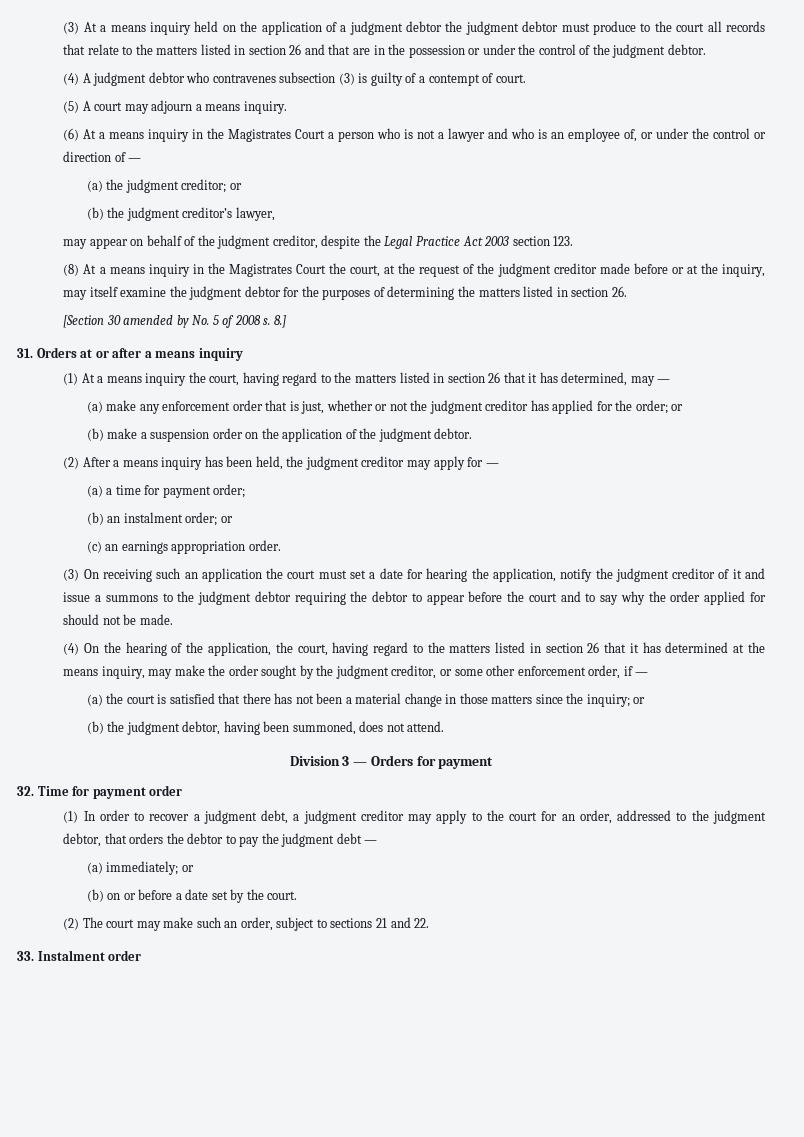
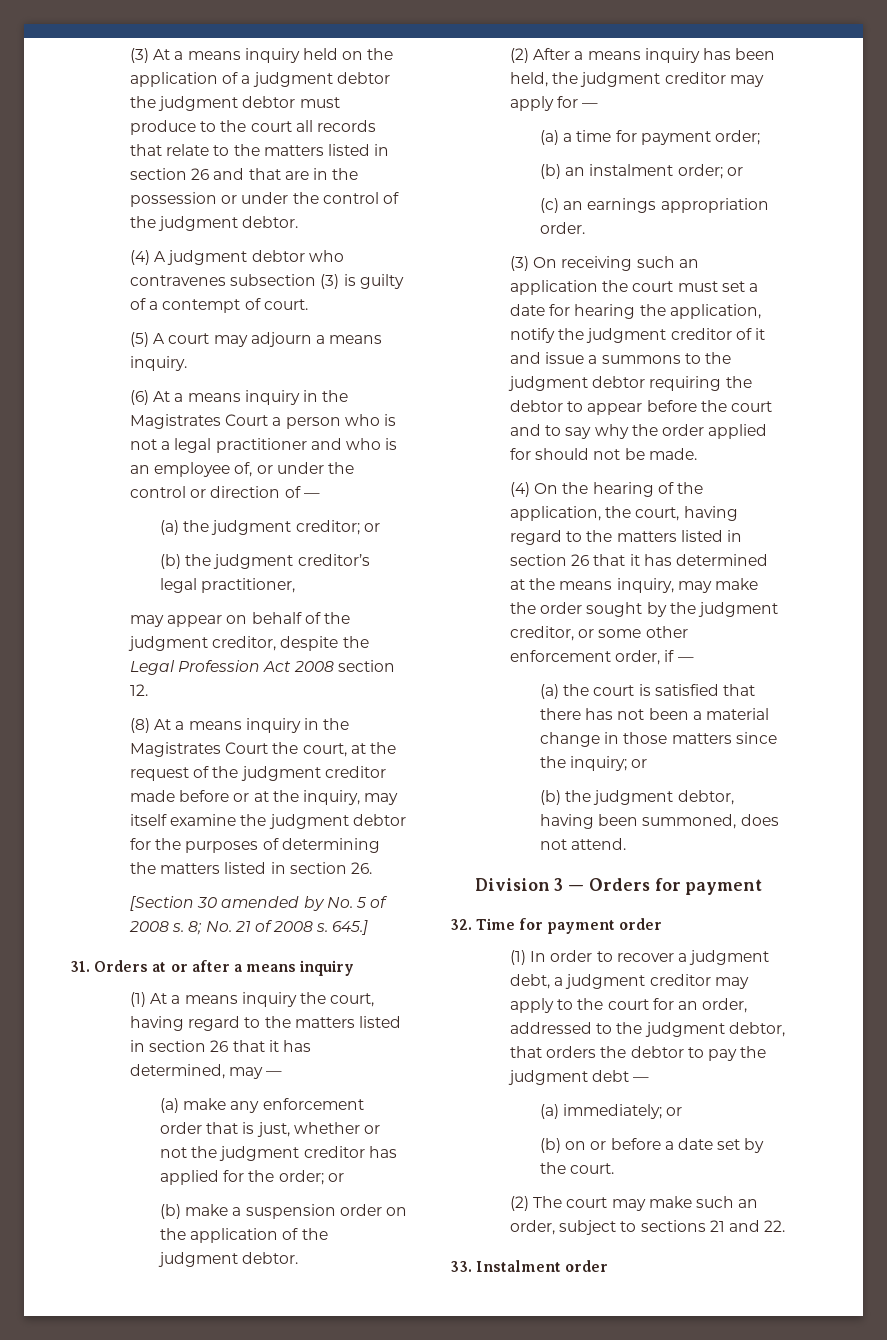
- (6) At a means inquiry in the Magistrates Court a person who is not a lawyer and who is an employee of, or under the control or direction of —
+ (6) At a means inquiry in the Magistrates Court a person who is not a legal practitioner and who is an employee of, or under the control or direction of —
- (b) the judgment creditor’s lawyer,
+ (b) the judgment creditor’s legal practitioner,
- may appear on behalf of the judgment creditor, despite the Legal Practice Act 2003 section 123.
+ may appear on behalf of the judgment creditor, despite the Legal Profession Act 2008 section 12.
- 8.]
+ 8; No. 21 of 2008 s. 645.]

